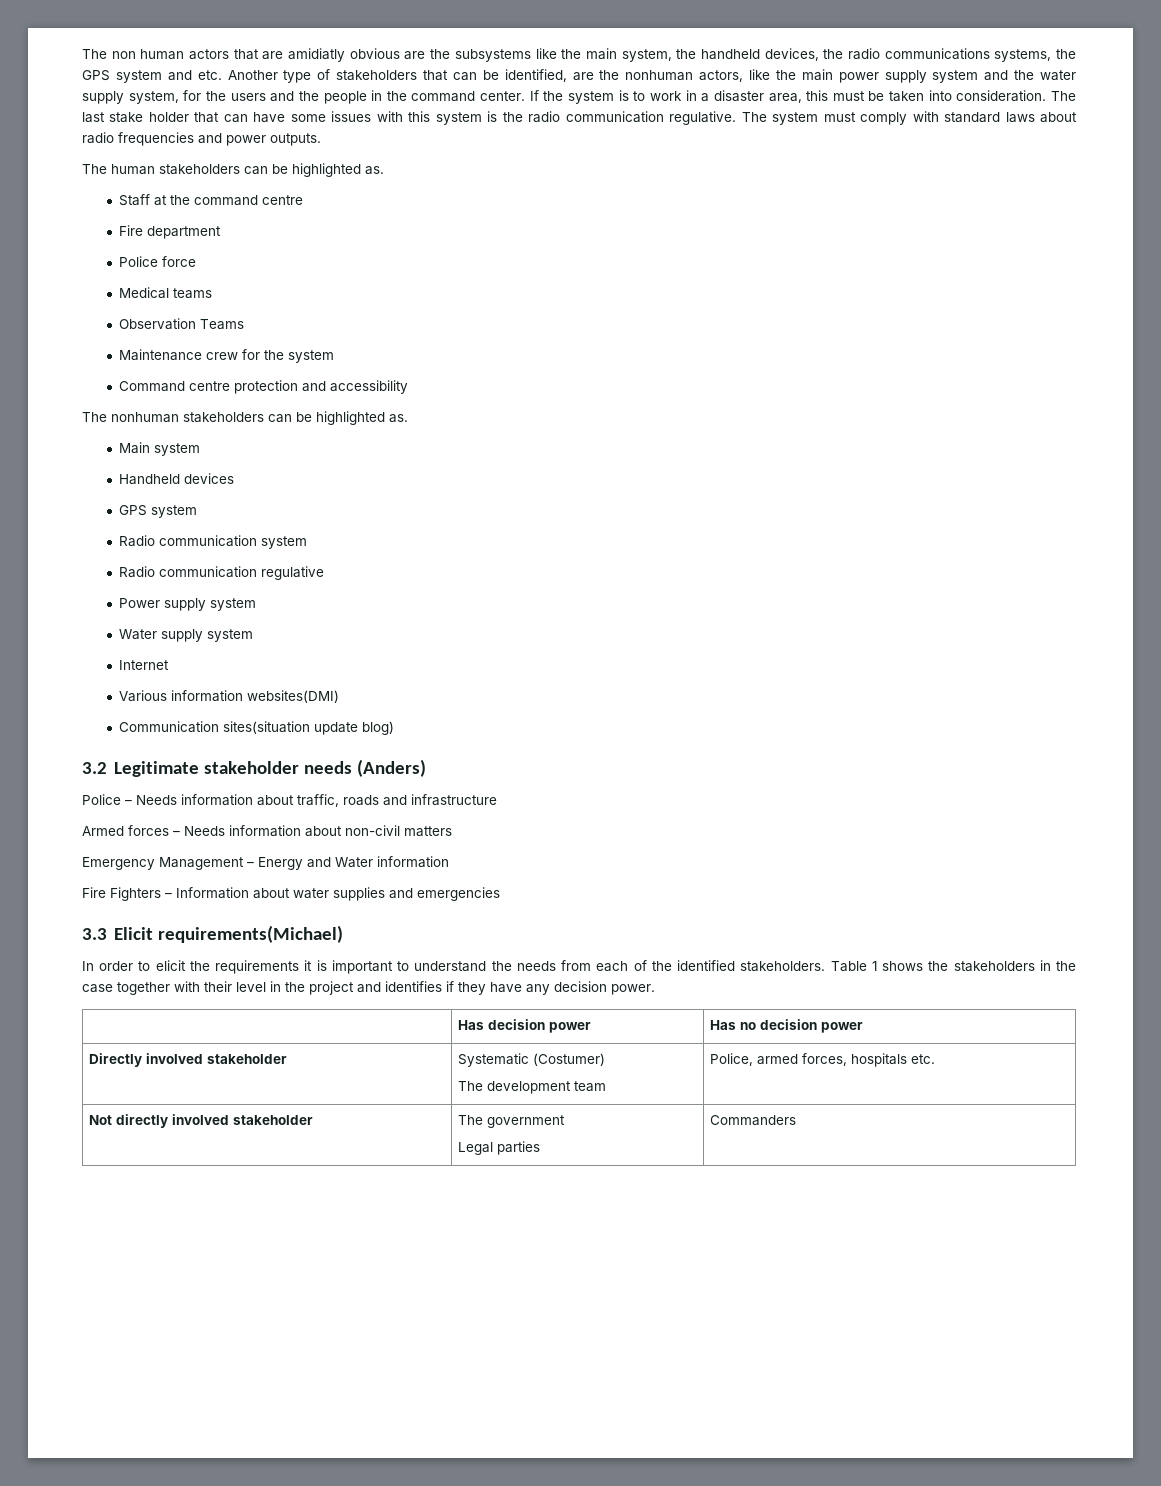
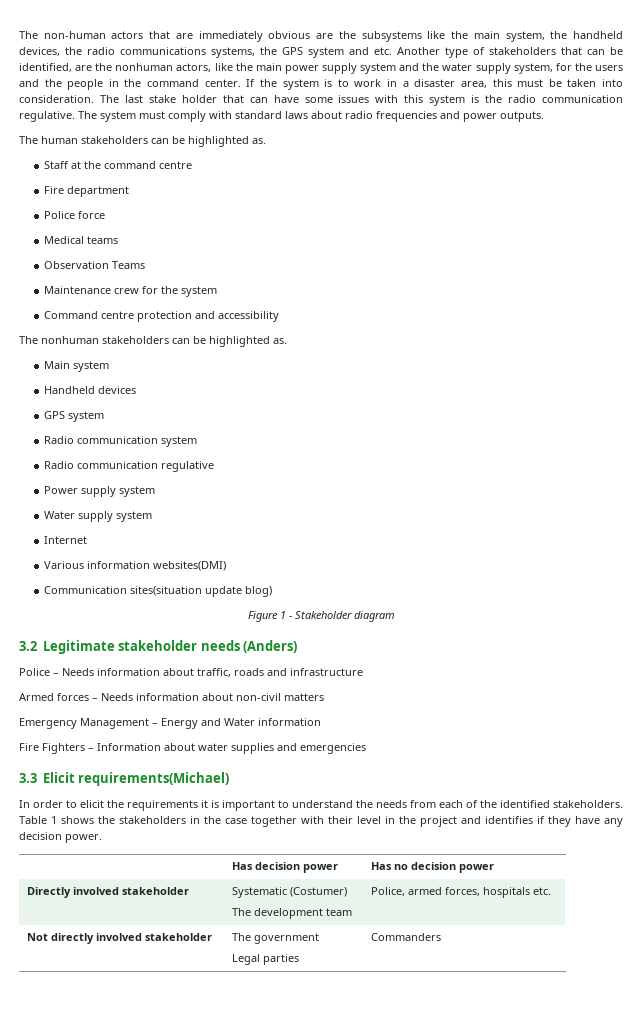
- The non human actors that are amidiatly obvious are the subsystems like the main system, the handheld devices, the radio communications systems, the GPS system and etc. Another type of stakeholders that can be identified, are the nonhuman actors, like the main power supply system and the water supply system, for the users and the people in the command center.
+ The non-human actors that are immediately obvious are the subsystems like the main system, the handheld devices, the radio communications systems, the GPS system and etc. Another type of stakeholders that can be identified, are the nonhuman actors, like the main power supply system and the water supply system, for the users and the people in the command center.
+ Figure 1 - Stakeholder diagram

